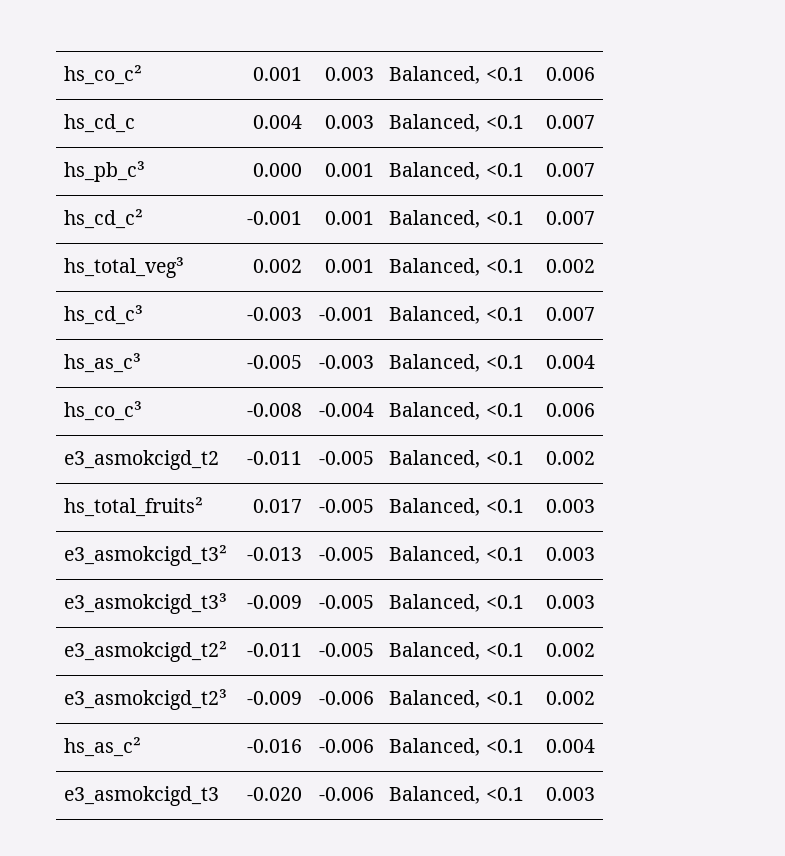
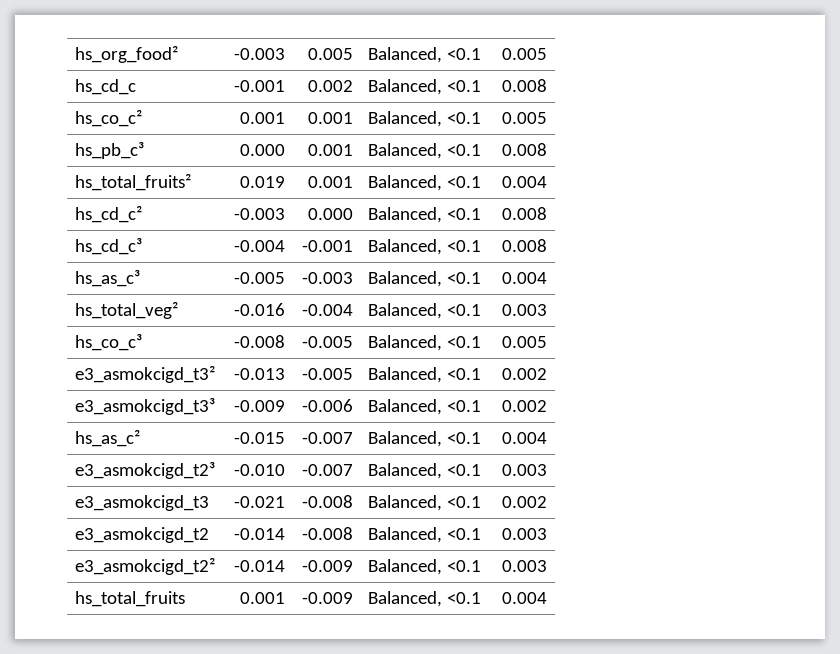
+ hs_org_food² | -0.003 | 0.005 | Balanced, <0.1 | 0.005
+ hs_cd_c | -0.001 | 0.002 | Balanced, <0.1 | 0.008
- hs_co_c² | 0.001 | 0.003 | Balanced, <0.1 | 0.006
- hs_cd_c | 0.004 | 0.003 | Balanced, <0.1 | 0.007
+ hs_co_c² | 0.001 | 0.001 | Balanced, <0.1 | 0.005
- hs_pb_c³ | 0.000 | 0.001 | Balanced, <0.1 | 0.007
- hs_cd_c² | -0.001 | 0.001 | Balanced, <0.1 | 0.007
- hs_total_veg³ | 0.002 | 0.001 | Balanced, <0.1 | 0.002
+ hs_pb_c³ | 0.000 | 0.001 | Balanced, <0.1 | 0.008
+ hs_total_fruits² | 0.019 | 0.001 | Balanced, <0.1 | 0.004
+ hs_cd_c² | -0.003 | 0.000 | Balanced, <0.1 | 0.008
- hs_cd_c³ | -0.003 | -0.001 | Balanced, <0.1 | 0.007
+ hs_cd_c³ | -0.004 | -0.001 | Balanced, <0.1 | 0.008
- hs_co_c³ | -0.008 | -0.004 | Balanced, <0.1 | 0.006
- e3_asmokcigd_t2 | -0.011 | -0.005 | Balanced, <0.1 | 0.002
- hs_total_fruits² | 0.017 | -0.005 | Balanced, <0.1 | 0.003
+ hs_total_veg² | -0.016 | -0.004 | Balanced, <0.1 | 0.003
+ hs_co_c³ | -0.008 | -0.005 | Balanced, <0.1 | 0.005
- e3_asmokcigd_t3² | -0.013 | -0.005 | Balanced, <0.1 | 0.003
+ e3_asmokcigd_t3² | -0.013 | -0.005 | Balanced, <0.1 | 0.002
- e3_asmokcigd_t3³ | -0.009 | -0.005 | Balanced, <0.1 | 0.003
- e3_asmokcigd_t2² | -0.011 | -0.005 | Balanced, <0.1 | 0.002
- e3_asmokcigd_t2³ | -0.009 | -0.006 | Balanced, <0.1 | 0.002
+ e3_asmokcigd_t3³ | -0.009 | -0.006 | Balanced, <0.1 | 0.002
- hs_as_c² | -0.016 | -0.006 | Balanced, <0.1 | 0.004
- e3_asmokcigd_t3 | -0.020 | -0.006 | Balanced, <0.1 | 0.003
+ hs_as_c² | -0.015 | -0.007 | Balanced, <0.1 | 0.004
+ e3_asmokcigd_t2³ | -0.010 | -0.007 | Balanced, <0.1 | 0.003
+ e3_asmokcigd_t3 | -0.021 | -0.008 | Balanced, <0.1 | 0.002
+ e3_asmokcigd_t2 | -0.014 | -0.008 | Balanced, <0.1 | 0.003
+ e3_asmokcigd_t2² | -0.014 | -0.009 | Balanced, <0.1 | 0.003
+ hs_total_fruits | 0.001 | -0.009 | Balanced, <0.1 | 0.004

